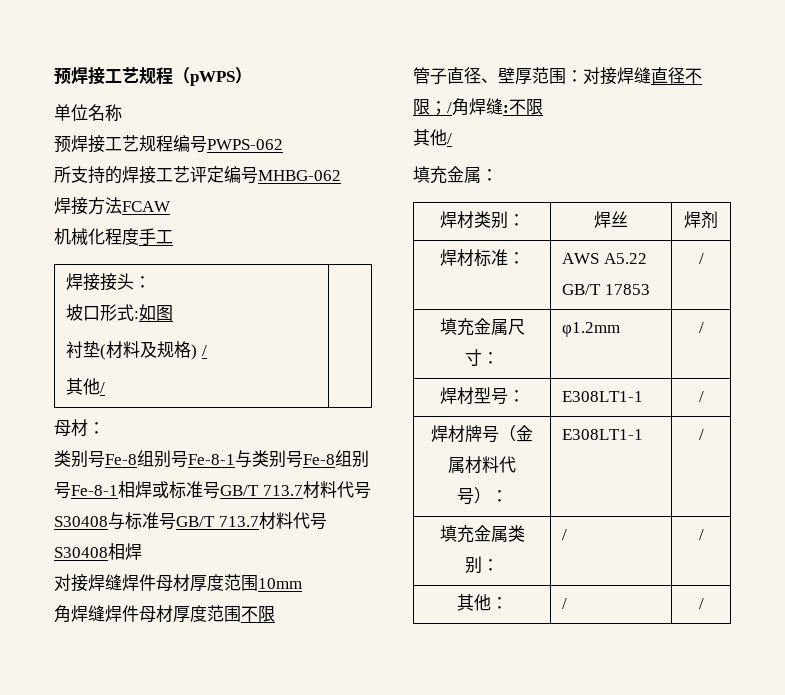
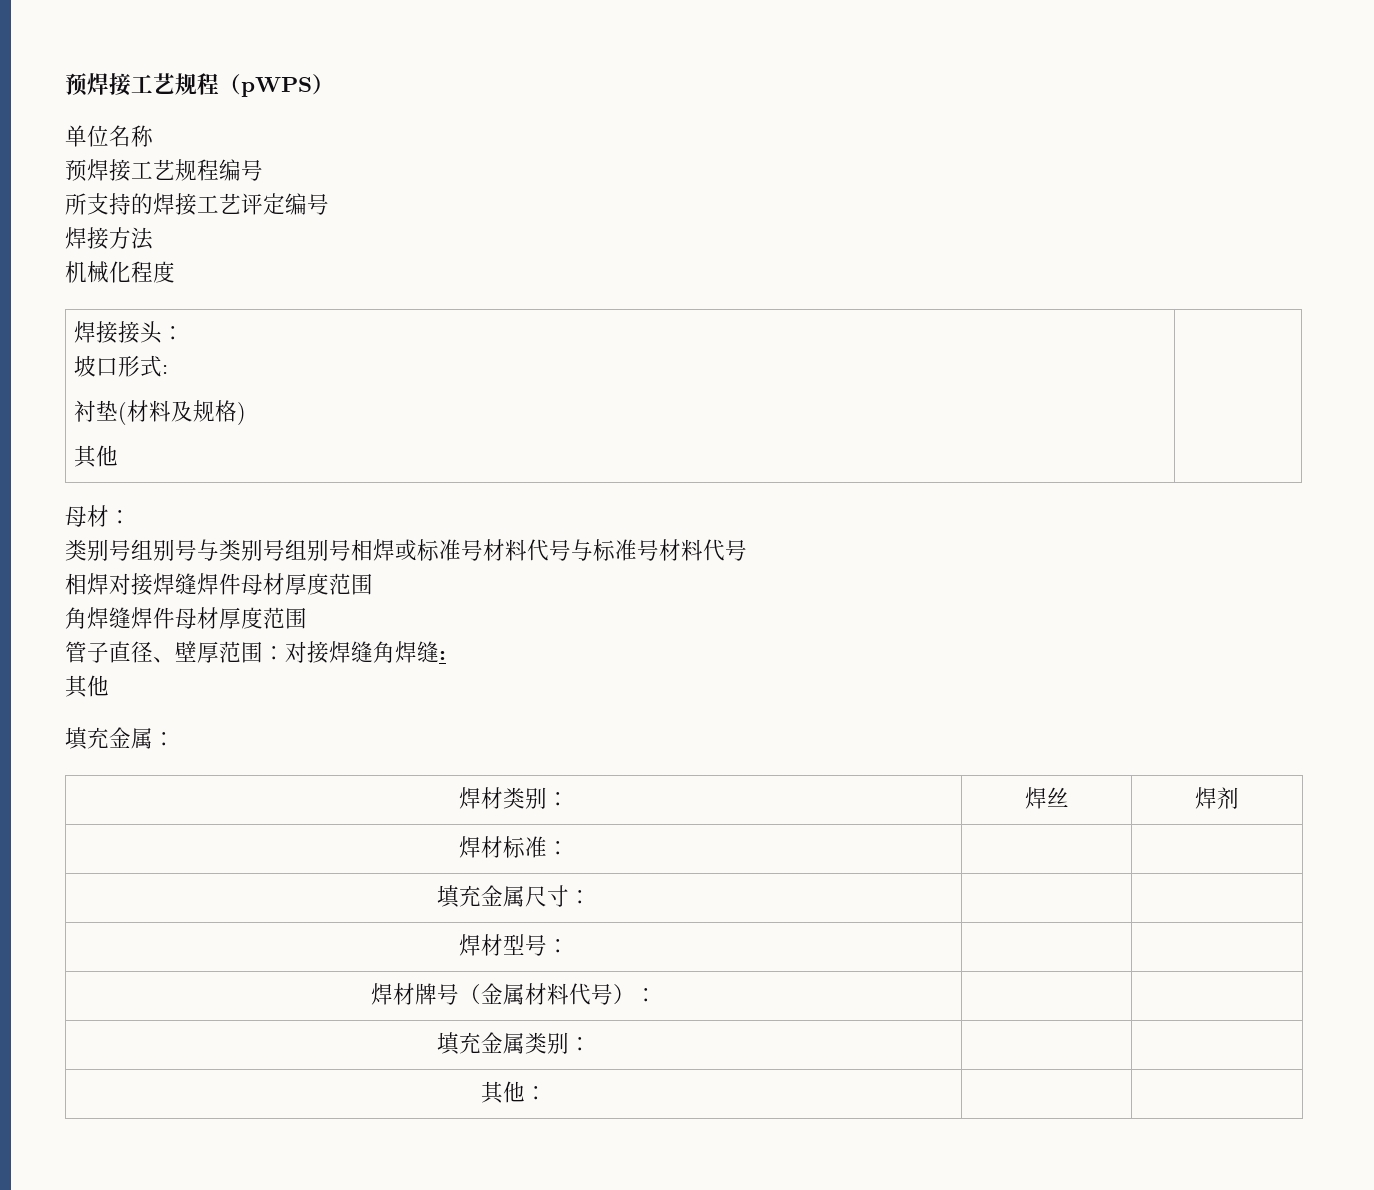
- 预焊接工艺规程编号PWPS-062
+ 预焊接工艺规程编号
- 所支持的焊接工艺评定编号MHBG-062
+ 所支持的焊接工艺评定编号
- 焊接方法FCAW
+ 焊接方法
- 机械化程度手工
+ 机械化程度
  焊接接头：
- 坡口形式:如图
- 衬垫(材料及规格) /
- 其他/ |
+ 坡口形式:
+ 衬垫(材料及规格)
+ 其他 |
- 类别号Fe-8组别号Fe-8-1与类别号Fe-8组别号Fe-8-1相焊或标准号GB/T 713.7材料代号S30408与标准号GB/T 713.7材料代号S30408相焊
- 对接焊缝焊件母材厚度范围10mm
+ 类别号组别号与类别号组别号相焊或标准号材料代号与标准号材料代号
+ 相焊对接焊缝焊件母材厚度范围
- 角焊缝焊件母材厚度范围不限
+ 角焊缝焊件母材厚度范围
- 管子直径、壁厚范围：对接焊缝直径不限；/角焊缝:不限
- 其他/
+ 管子直径、壁厚范围：对接焊缝角焊缝:
+ 其他
- 焊材标准： | AWS A5.22 GB/T 17853 | /
+ 焊材标准： | |
- 填充金属尺寸： | φ1.2mm | /
+ 填充金属尺寸： | |
- 焊材型号： | E308LT1-1 | /
+ 焊材型号： | |
- 焊材牌号（金属材料代号）： | E308LT1-1 | /
+ 焊材牌号（金属材料代号）： | |
- 填充金属类别： | / | /
+ 填充金属类别： | |
- 其他： | / | /
+ 其他： | |

